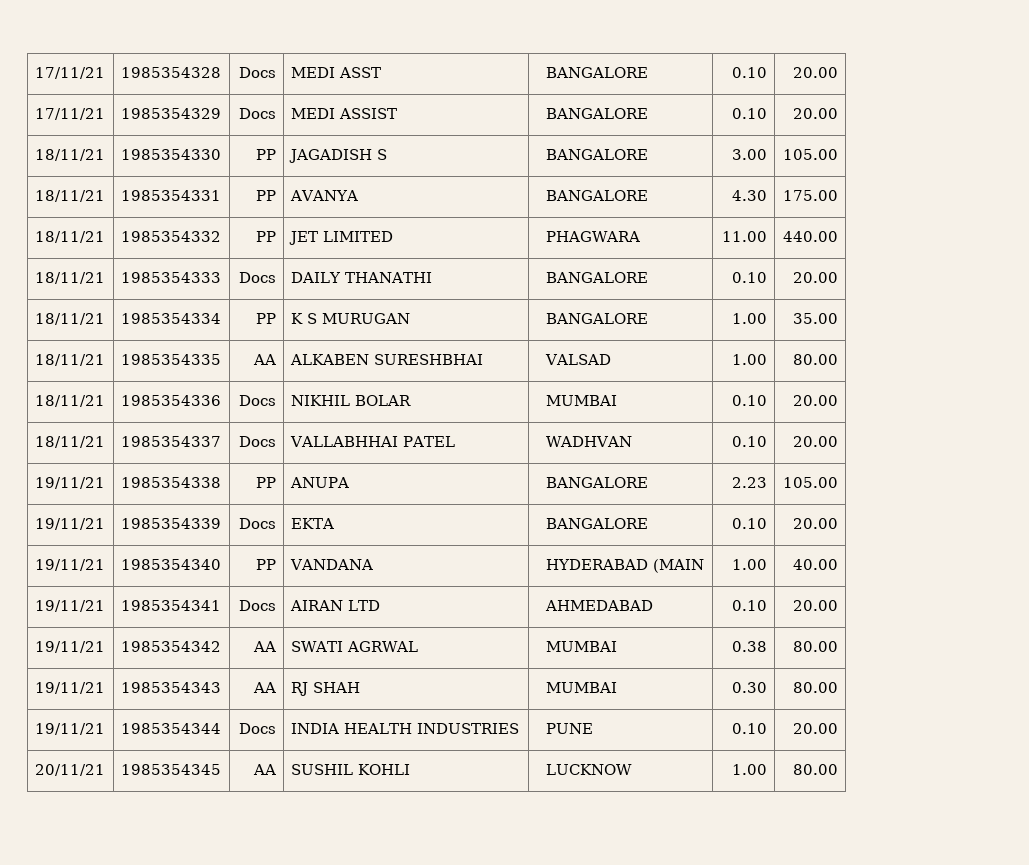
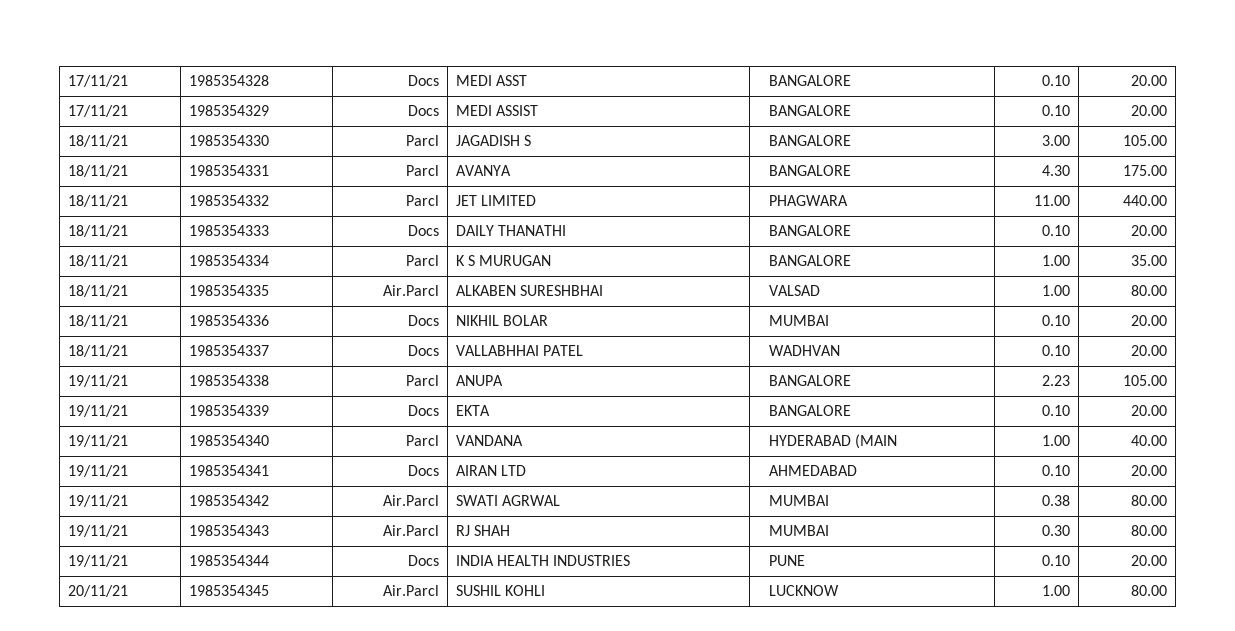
- 18/11/21 | 1985354330 | PP | JAGADISH S | BANGALORE | 3.00 | 105.00
+ 18/11/21 | 1985354330 | Parcl | JAGADISH S | BANGALORE | 3.00 | 105.00
- 18/11/21 | 1985354331 | PP | AVANYA | BANGALORE | 4.30 | 175.00
+ 18/11/21 | 1985354331 | Parcl | AVANYA | BANGALORE | 4.30 | 175.00
- 18/11/21 | 1985354332 | PP | JET LIMITED | PHAGWARA | 11.00 | 440.00
+ 18/11/21 | 1985354332 | Parcl | JET LIMITED | PHAGWARA | 11.00 | 440.00
- 18/11/21 | 1985354334 | PP | K S MURUGAN | BANGALORE | 1.00 | 35.00
+ 18/11/21 | 1985354334 | Parcl | K S MURUGAN | BANGALORE | 1.00 | 35.00
- 18/11/21 | 1985354335 | AA | ALKABEN SURESHBHAI | VALSAD | 1.00 | 80.00
+ 18/11/21 | 1985354335 | Air.Parcl | ALKABEN SURESHBHAI | VALSAD | 1.00 | 80.00
- 19/11/21 | 1985354338 | PP | ANUPA | BANGALORE | 2.23 | 105.00
+ 19/11/21 | 1985354338 | Parcl | ANUPA | BANGALORE | 2.23 | 105.00
- 19/11/21 | 1985354340 | PP | VANDANA | HYDERABAD (MAIN | 1.00 | 40.00
+ 19/11/21 | 1985354340 | Parcl | VANDANA | HYDERABAD (MAIN | 1.00 | 40.00
- 19/11/21 | 1985354342 | AA | SWATI AGRWAL | MUMBAI | 0.38 | 80.00
+ 19/11/21 | 1985354342 | Air.Parcl | SWATI AGRWAL | MUMBAI | 0.38 | 80.00
- 19/11/21 | 1985354343 | AA | RJ SHAH | MUMBAI | 0.30 | 80.00
+ 19/11/21 | 1985354343 | Air.Parcl | RJ SHAH | MUMBAI | 0.30 | 80.00
- 20/11/21 | 1985354345 | AA | SUSHIL KOHLI | LUCKNOW | 1.00 | 80.00
+ 20/11/21 | 1985354345 | Air.Parcl | SUSHIL KOHLI | LUCKNOW | 1.00 | 80.00

